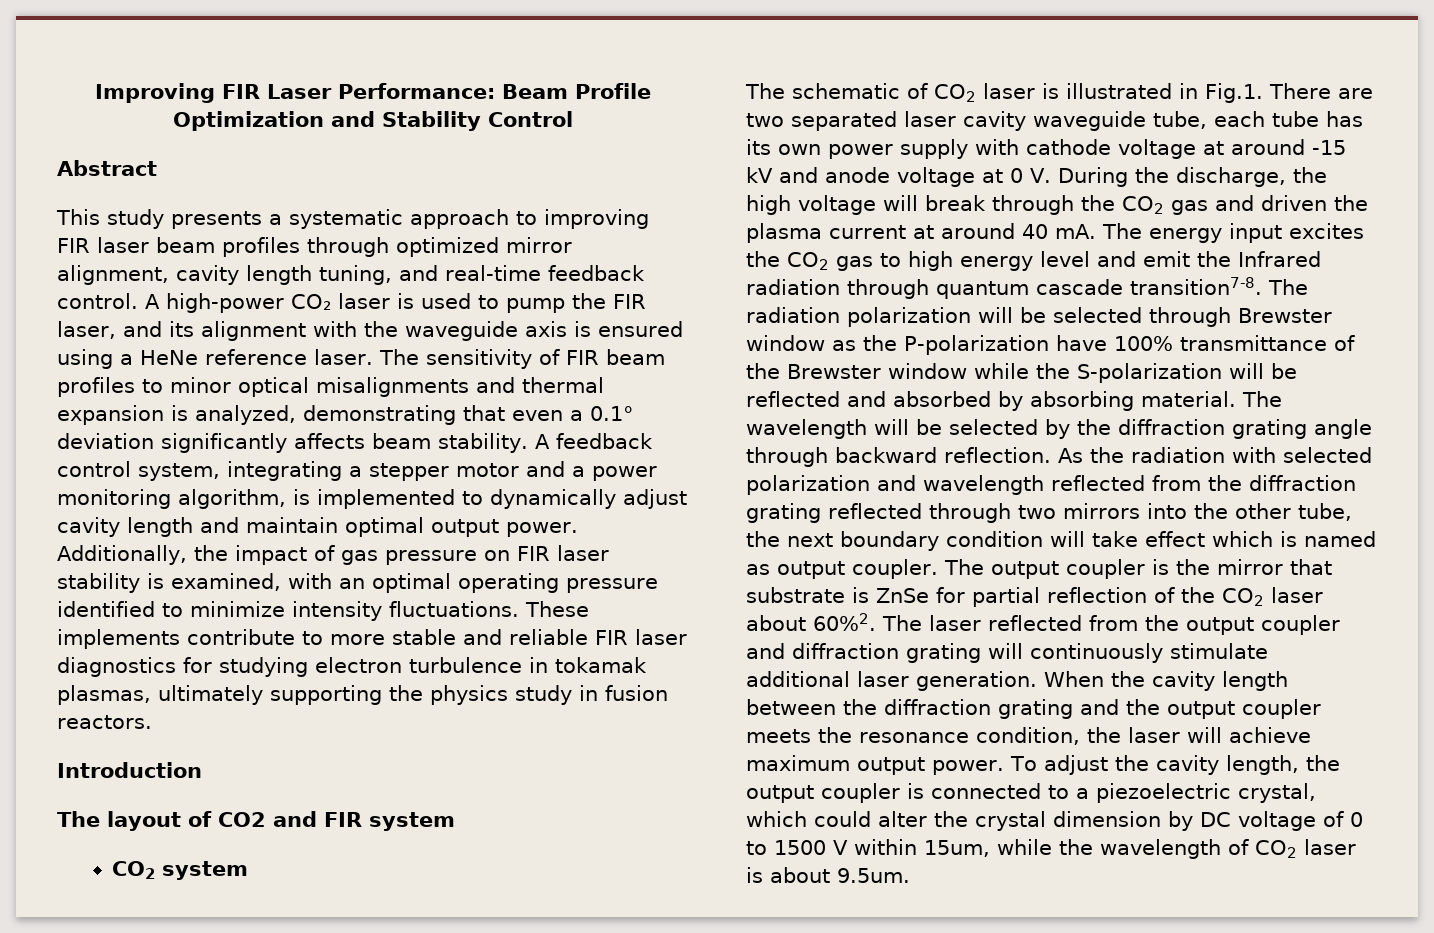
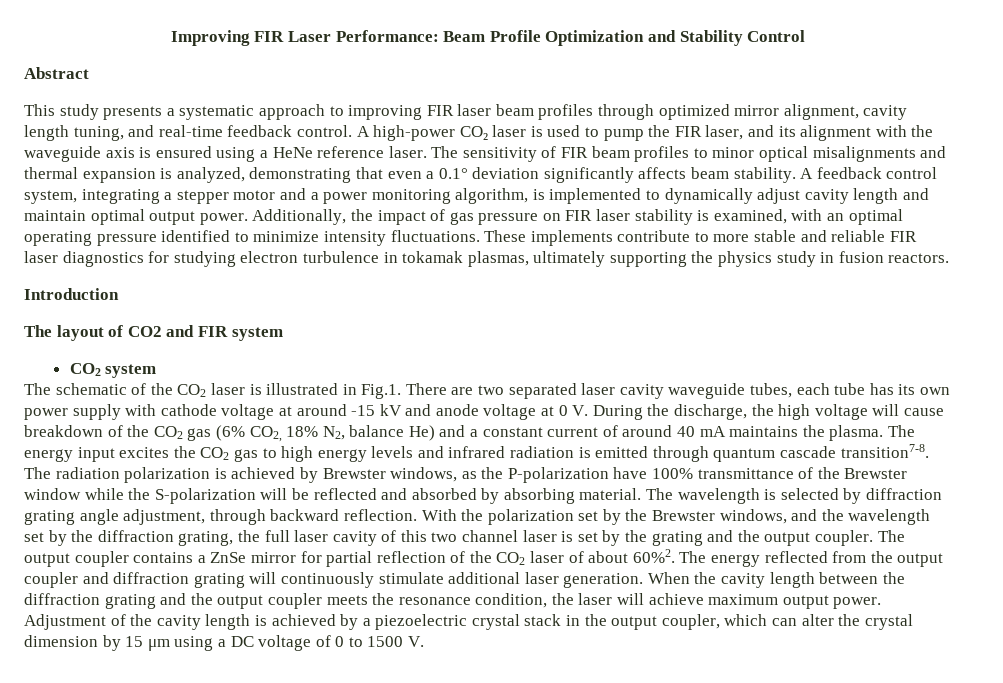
- The schematic of CO2 laser is illustrated in Fig.1. There are two separated laser cavity waveguide tube, each tube has its own power supply with cathode voltage at around -15 kV and anode voltage at 0 V. During the discharge, the high voltage will break through the CO2 gas and driven the plasma current at around 40 mA.
+ The schematic of the CO2 laser is illustrated in Fig.1. There are two separated laser cavity waveguide tubes, each tube has its own power supply with cathode voltage at around -15 kV and anode voltage at 0 V. During the discharge, the high voltage will cause breakdown of the CO2 gas (6% CO2, 18% N2, balance He) and a constant current of around 40 mA maintains the plasma.
- The energy input excites the CO2 gas to high energy level and emit the Infrared radiation through quantum cascade transition7-8.
+ The energy input excites the CO2 gas to high energy levels and infrared radiation is emitted through quantum cascade transition7-8.
- The radiation polarization will be selected through Brewster window as the P-polarization have 100% transmittance of the Brewster window while the S-polarization will be reflected and absorbed by absorbing material.
+ The radiation polarization is achieved by Brewster windows, as the P-polarization have 100% transmittance of the Brewster window while the S-polarization will be reflected and absorbed by absorbing material.
- The wavelength will be selected by the diffraction grating angle through backward reflection. As the radiation with selected polarization and wavelength reflected from the diffraction grating reflected through two mirrors into the other tube, the next boundary condition will take effect which is named as output coupler.
+ The wavelength is selected by diffraction grating angle adjustment, through backward reflection. With the polarization set by the Brewster windows, and the wavelength set by the diffraction grating, the full laser cavity of this two channel laser is set by the grating and the output coupler.
- The output coupler is the mirror that substrate is ZnSe for partial reflection of the CO2 laser about 60%2.
+ The output coupler contains a ZnSe mirror for partial reflection of the CO2 laser of about 60%2.
- The laser reflected from the output coupler and diffraction grating will continuously stimulate additional laser generation.
+ The energy reflected from the output coupler and diffraction grating will continuously stimulate additional laser generation.
- To adjust the cavity length, the output coupler is connected to a piezoelectric crystal, which could alter the crystal dimension by DC voltage of 0 to 1500 V within 15um, while the wavelength of CO2 laser is about 9.5um.
+ Adjustment of the cavity length is achieved by a piezoelectric crystal stack in the output coupler, which can alter the crystal dimension by 15 μm using a DC voltage of 0 to 1500 V.

